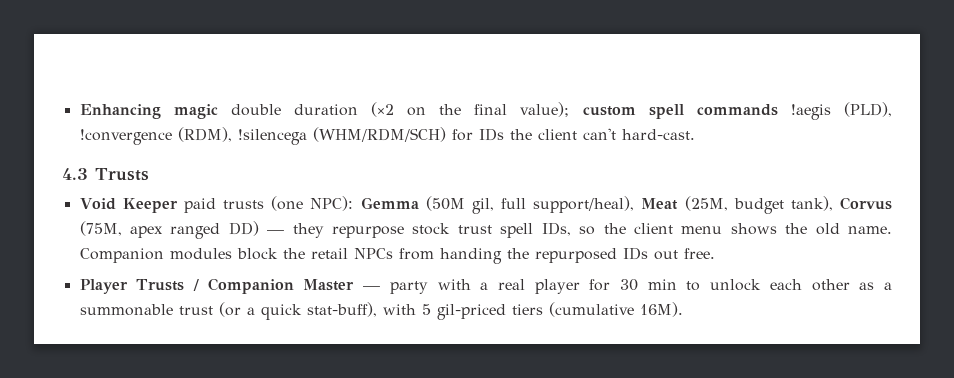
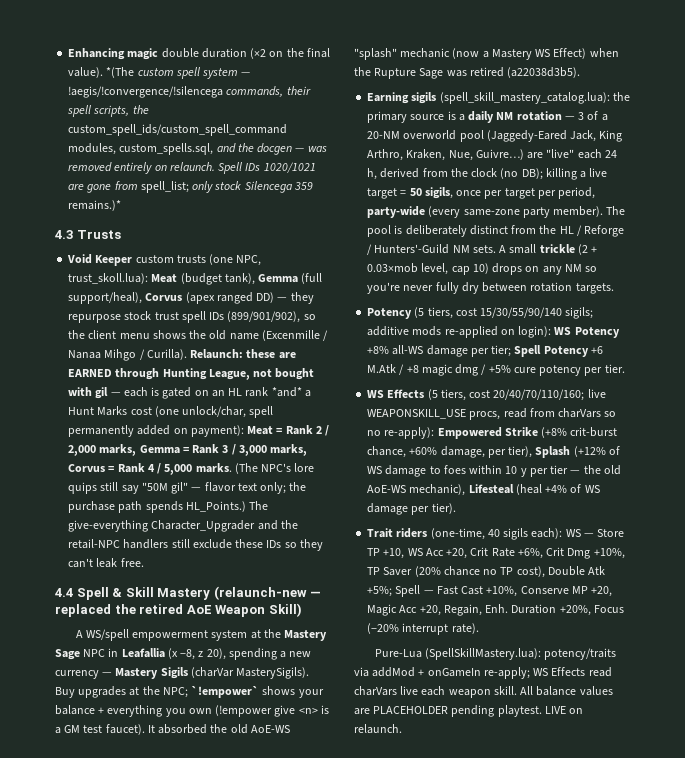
- Enhancing magic double duration (×2 on the final value); custom spell commands !aegis (PLD), !convergence (RDM), !silencega (WHM/RDM/SCH) for IDs the client can't hard-cast.
+ Enhancing magic double duration (×2 on the final value). *(The custom spell system — !aegis/!convergence/!silencega commands, their spell scripts, the custom_spell_ids/custom_spell_command modules, custom_spells.sql, and the docgen — was removed entirely on relaunch. Spell IDs 1020/1021 are gone from spell_list; only stock Silencega 359 remains.)*
- Void Keeper paid trusts (one NPC): Gemma (50M gil, full support/heal), Meat (25M, budget tank), Corvus (75M, apex ranged DD) — they repurpose stock trust spell IDs, so the client menu shows the old name. Companion modules block the retail NPCs from handing the repurposed IDs out free.
- Player Trusts / Companion Master — party with a real player for 30 min to unlock each other as a summonable trust (or a quick stat-buff), with 5 gil-priced tiers (cumulative 16M).
+ Void Keeper custom trusts (one NPC, trust_skoll.lua): Meat (budget tank), Gemma (full support/heal), Corvus (apex ranged DD) — they repurpose stock trust spell IDs (899/901/902), so the client menu shows the old name (Excenmille / Nanaa Mihgo / Curilla). Relaunch: these are EARNED through Hunting League, not bought with gil — each is gated on an HL rank *and* a Hunt Marks cost (one unlock/char, spell permanently added on payment): Meat = Rank 2 / 2,000 marks, Gemma = Rank 3 / 3,000 marks, Corvus = Rank 4 / 5,000 marks. (The NPC's lore quips still say "50M gil" — flavor text only; the purchase path spends HL_Points.) The give-everything Character_Upgrader and the retail-NPC handlers still exclude these IDs so they can't leak free.
+ 4.4 Spell & Skill Mastery (relaunch-new — replaced the retired AoE Weapon Skill)
+ A WS/spell empowerment system at the Mastery Sage NPC in Leafallia (x −8, z 20), spending a new currency — Mastery Sigils (charVar MasterySigils). Buy upgrades at the NPC; `!empower` shows your balance + everything you own (!empower give <n> is a GM test faucet). It absorbed the old AoE-WS "splash" mechanic (now a Mastery WS Effect) when the Rupture Sage was retired (a22038d3b5).
+ Earning sigils (spell_skill_mastery_catalog.lua): the primary source is a daily NM rotation — 3 of a 20-NM overworld pool (Jaggedy-Eared Jack, King Arthro, Kraken, Nue, Guivre…) are "live" each 24 h, derived from the clock (no DB); killing a live target = 50 sigils, once per target per period, party-wide (every same-zone party member). The pool is deliberately distinct from the HL / Reforge / Hunters'-Guild NM sets. A small trickle (2 + 0.03×mob level, cap 10) drops on any NM so you're never fully dry between rotation targets.
+ Potency (5 tiers, cost 15/30/55/90/140 sigils; additive mods re-applied on login): WS Potency +8% all-WS damage per tier; Spell Potency +6 M.Atk / +8 magic dmg / +5% cure potency per tier.
+ WS Effects (5 tiers, cost 20/40/70/110/160; live WEAPONSKILL_USE procs, read from charVars so no re-apply): Empowered Strike (+8% crit-burst chance, +60% damage, per tier), Splash (+12% of WS damage to foes within 10 y per tier — the old AoE-WS mechanic), Lifesteal (heal +4% of WS damage per tier).
+ Trait riders (one-time, 40 sigils each): WS — Store TP +10, WS Acc +20, Crit Rate +6%, Crit Dmg +10%, TP Saver (20% chance no TP cost), Double Atk +5%; Spell — Fast Cast +10%, Conserve MP +20, Magic Acc +20, Regain, Enh. Duration +20%, Focus (−20% interrupt rate).
+ Pure-Lua (SpellSkillMastery.lua): potency/traits via addMod + onGameIn re-apply; WS Effects read charVars live each weapon skill. All balance values are PLACEHOLDER pending playtest. LIVE on relaunch.

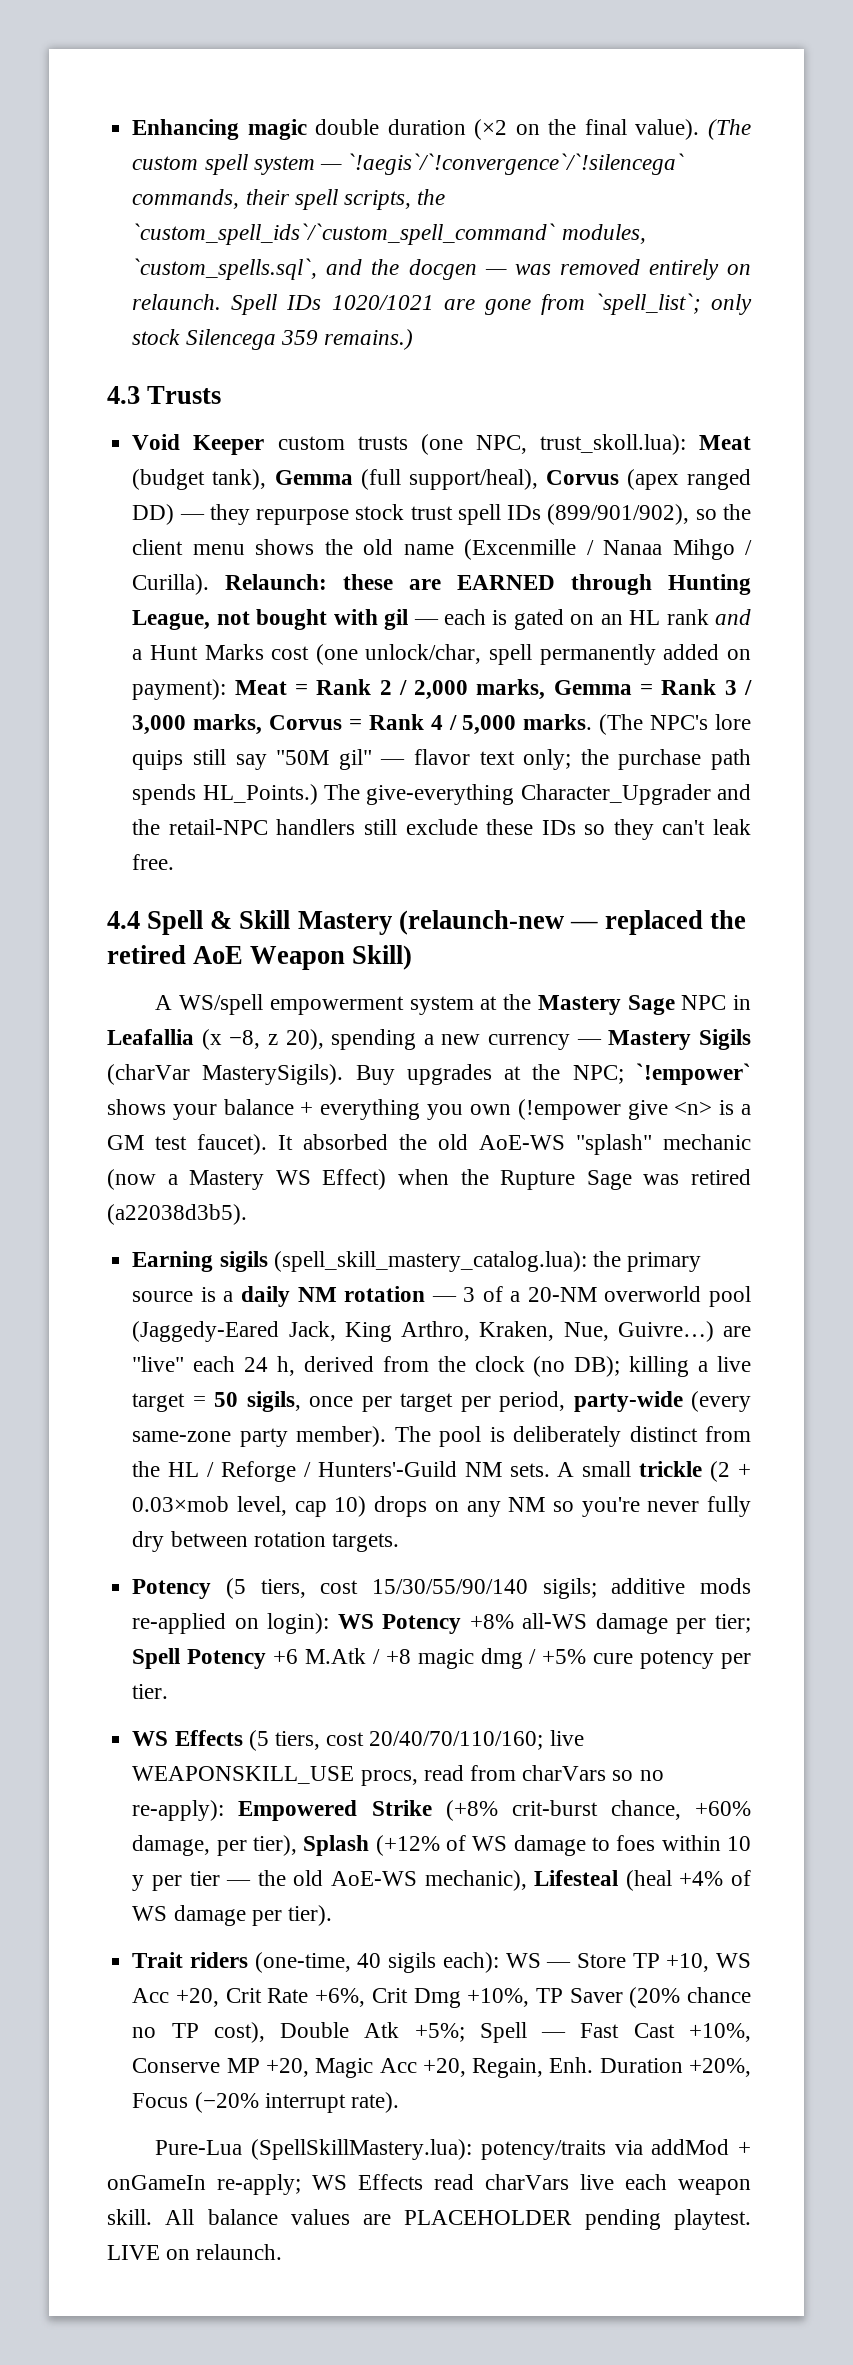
- *(The custom spell system — !aegis/!convergence/!silencega commands, their spell scripts, the custom_spell_ids/custom_spell_command modules, custom_spells.sql, and the docgen — was removed entirely on relaunch.
+ (The custom spell system — `!aegis`/`!convergence`/`!silencega` commands, their spell scripts, the `custom_spell_ids`/`custom_spell_command` modules, `custom_spells.sql`, and the docgen — was removed entirely on relaunch.
- Spell IDs 1020/1021 are gone from spell_list; only stock Silencega 359 remains.)*
+ Spell IDs 1020/1021 are gone from `spell_list`; only stock Silencega 359 remains.)
- Relaunch: these are EARNED through Hunting League, not bought with gil — each is gated on an HL rank *and* a Hunt Marks cost (one unlock/char, spell permanently added on payment): Meat = Rank 2 / 2,000 marks, Gemma = Rank 3 / 3,000 marks, Corvus = Rank 4 / 5,000 marks.
+ Relaunch: these are EARNED through Hunting League, not bought with gil — each is gated on an HL rank and a Hunt Marks cost (one unlock/char, spell permanently added on payment): Meat = Rank 2 / 2,000 marks, Gemma = Rank 3 / 3,000 marks, Corvus = Rank 4 / 5,000 marks.

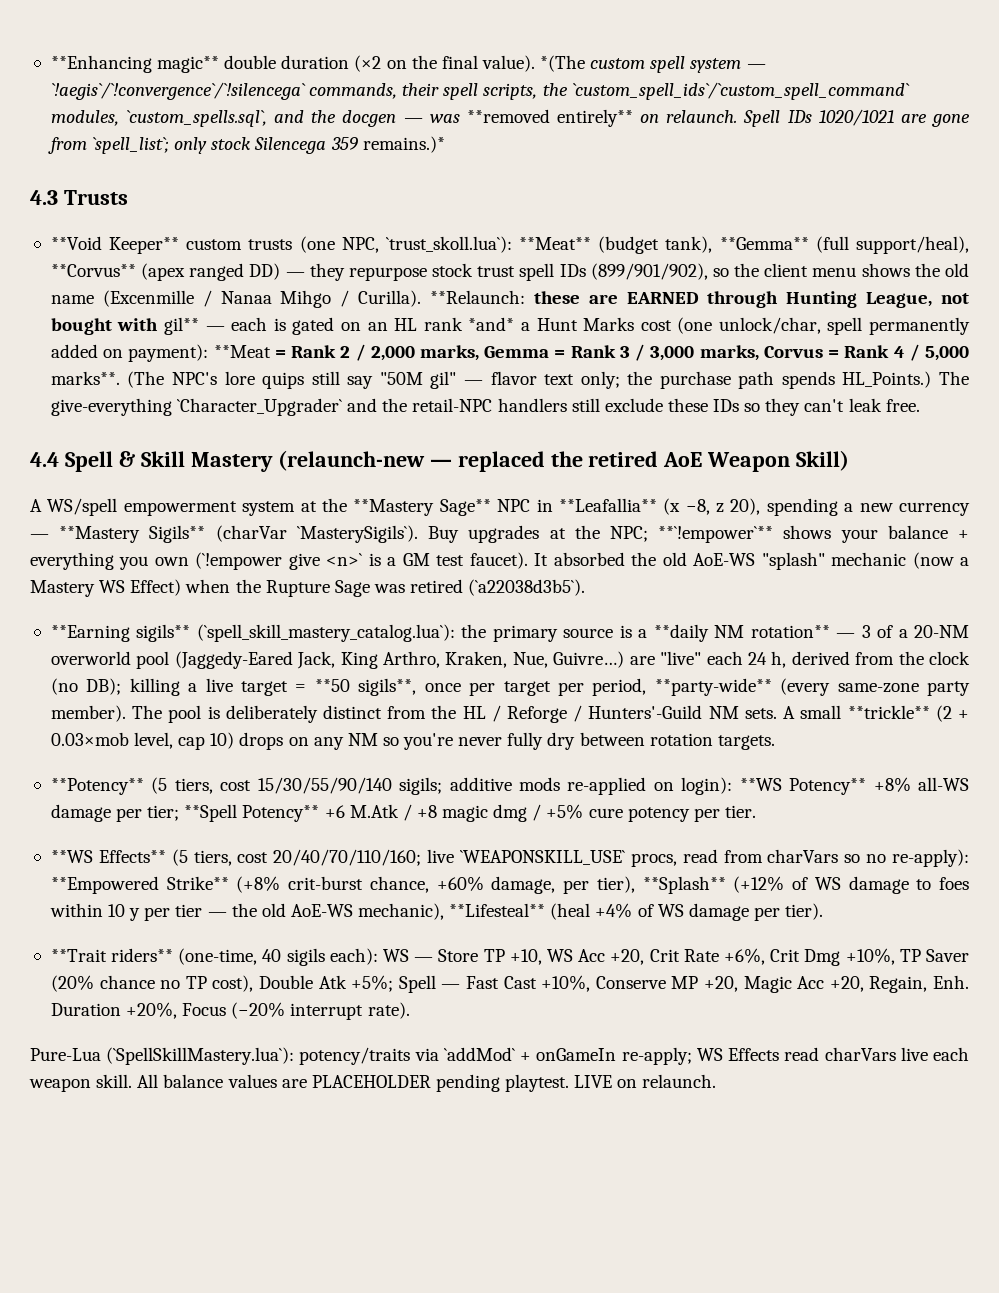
- Enhancing magic double duration (×2 on the final value).
+ **Enhancing magic** double duration (×2 on the final value).
- (The custom spell system — `!aegis`/`!convergence`/`!silencega` commands, their spell scripts, the `custom_spell_ids`/`custom_spell_command` modules, `custom_spells.sql`, and the docgen — was removed entirely on relaunch.
+ *(The custom spell system — `!aegis`/`!convergence`/`!silencega` commands, their spell scripts, the `custom_spell_ids`/`custom_spell_command` modules, `custom_spells.sql`, and the docgen — was **removed entirely** on relaunch.
- Spell IDs 1020/1021 are gone from `spell_list`; only stock Silencega 359 remains.)
+ Spell IDs 1020/1021 are gone from `spell_list`; only stock Silencega 359 remains.)*
- Void Keeper custom trusts (one NPC, trust_skoll.lua): Meat (budget tank), Gemma (full support/heal), Corvus (apex ranged DD) — they repurpose stock trust spell IDs (899/901/902), so the client menu shows the old name (Excenmille / Nanaa Mihgo / Curilla).
+ **Void Keeper** custom trusts (one NPC, `trust_skoll.lua`): **Meat** (budget tank), **Gemma** (full support/heal), **Corvus** (apex ranged DD) — they repurpose stock trust spell IDs (899/901/902), so the client menu shows the old name (Excenmille / Nanaa Mihgo / Curilla).
- Relaunch: these are EARNED through Hunting League, not bought with gil — each is gated on an HL rank and a Hunt Marks cost (one unlock/char, spell permanently added on payment): Meat = Rank 2 / 2,000 marks, Gemma = Rank 3 / 3,000 marks, Corvus = Rank 4 / 5,000 marks.
+ **Relaunch: these are EARNED through Hunting League, not bought with gil** — each is gated on an HL rank *and* a Hunt Marks cost (one unlock/char, spell permanently added on payment): **Meat = Rank 2 / 2,000 marks, Gemma = Rank 3 / 3,000 marks, Corvus = Rank 4 / 5,000 marks**.
- The give-everything Character_Upgrader and the retail-NPC handlers still exclude these IDs so they can't leak free.
+ The give-everything `Character_Upgrader` and the retail-NPC handlers still exclude these IDs so they can't leak free.
- A WS/spell empowerment system at the Mastery Sage NPC in Leafallia (x −8, z 20), spending a new currency — Mastery Sigils (charVar MasterySigils).
+ A WS/spell empowerment system at the **Mastery Sage** NPC in **Leafallia** (x −8, z 20), spending a new currency — **Mastery Sigils** (charVar `MasterySigils`).
- Buy upgrades at the NPC; `!empower` shows your balance + everything you own (!empower give <n> is a GM test faucet).
+ Buy upgrades at the NPC; **`!empower`** shows your balance + everything you own (`!empower give <n>` is a GM test faucet).
- It absorbed the old AoE-WS "splash" mechanic (now a Mastery WS Effect) when the Rupture Sage was retired (a22038d3b5).
- Earning sigils (spell_skill_mastery_catalog.lua):
+ It absorbed the old AoE-WS "splash" mechanic (now a Mastery WS Effect) when the Rupture Sage was retired (`a22038d3b5`).
+ **Earning sigils** (`spell_skill_mastery_catalog.lua`):
- the primary source is a daily NM rotation — 3 of a 20-NM overworld pool (Jaggedy-Eared Jack, King Arthro, Kraken, Nue, Guivre…) are "live" each 24 h, derived from the clock (no DB);
+ the primary source is a **daily NM rotation** — 3 of a 20-NM overworld pool (Jaggedy-Eared Jack, King Arthro, Kraken, Nue, Guivre…) are "live" each 24 h, derived from the clock (no DB);
- killing a live target = 50 sigils, once per target per period, party-wide (every same-zone party member).
+ killing a live target = **50 sigils**, once per target per period, **party-wide** (every same-zone party member).
- A small trickle (2 + 0.03×mob level, cap 10) drops on any NM so you're never fully dry between rotation targets.
+ A small **trickle** (2 + 0.03×mob level, cap 10) drops on any NM so you're never fully dry between rotation targets.
- Potency (5 tiers, cost 15/30/55/90/140 sigils; additive mods re-applied on login): WS Potency +8% all-WS damage per tier; Spell Potency +6 M.Atk / +8 magic dmg / +5% cure potency per tier.
+ **Potency** (5 tiers, cost 15/30/55/90/140 sigils; additive mods re-applied on login): **WS Potency** +8% all-WS damage per tier; **Spell Potency** +6 M.Atk / +8 magic dmg / +5% cure potency per tier.
- WS Effects (5 tiers, cost 20/40/70/110/160; live WEAPONSKILL_USE procs, read from charVars so no re-apply): Empowered Strike (+8% crit-burst chance, +60% damage, per tier), Splash (+12% of WS damage to foes within 10 y per tier — the old AoE-WS mechanic), Lifesteal (heal +4% of WS damage per tier).
+ **WS Effects** (5 tiers, cost 20/40/70/110/160; live `WEAPONSKILL_USE` procs, read from charVars so no re-apply): **Empowered Strike** (+8% crit-burst chance, +60% damage, per tier), **Splash** (+12% of WS damage to foes within 10 y per tier — the old AoE-WS mechanic), **Lifesteal** (heal +4% of WS damage per tier).
- Trait riders (one-time, 40 sigils each): WS — Store TP +10, WS Acc +20, Crit Rate +6%, Crit Dmg +10%, TP Saver (20% chance no TP cost), Double Atk +5%; Spell — Fast Cast +10%, Conserve MP +20, Magic Acc +20, Regain, Enh. Duration +20%, Focus (−20% interrupt rate).
+ **Trait riders** (one-time, 40 sigils each): WS — Store TP +10, WS Acc +20, Crit Rate +6%, Crit Dmg +10%, TP Saver (20% chance no TP cost), Double Atk +5%; Spell — Fast Cast +10%, Conserve MP +20, Magic Acc +20, Regain, Enh. Duration +20%, Focus (−20% interrupt rate).
- Pure-Lua (SpellSkillMastery.lua): potency/traits via addMod + onGameIn re-apply; WS Effects read charVars live each weapon skill.
+ Pure-Lua (`SpellSkillMastery.lua`): potency/traits via `addMod` + onGameIn re-apply; WS Effects read charVars live each weapon skill.

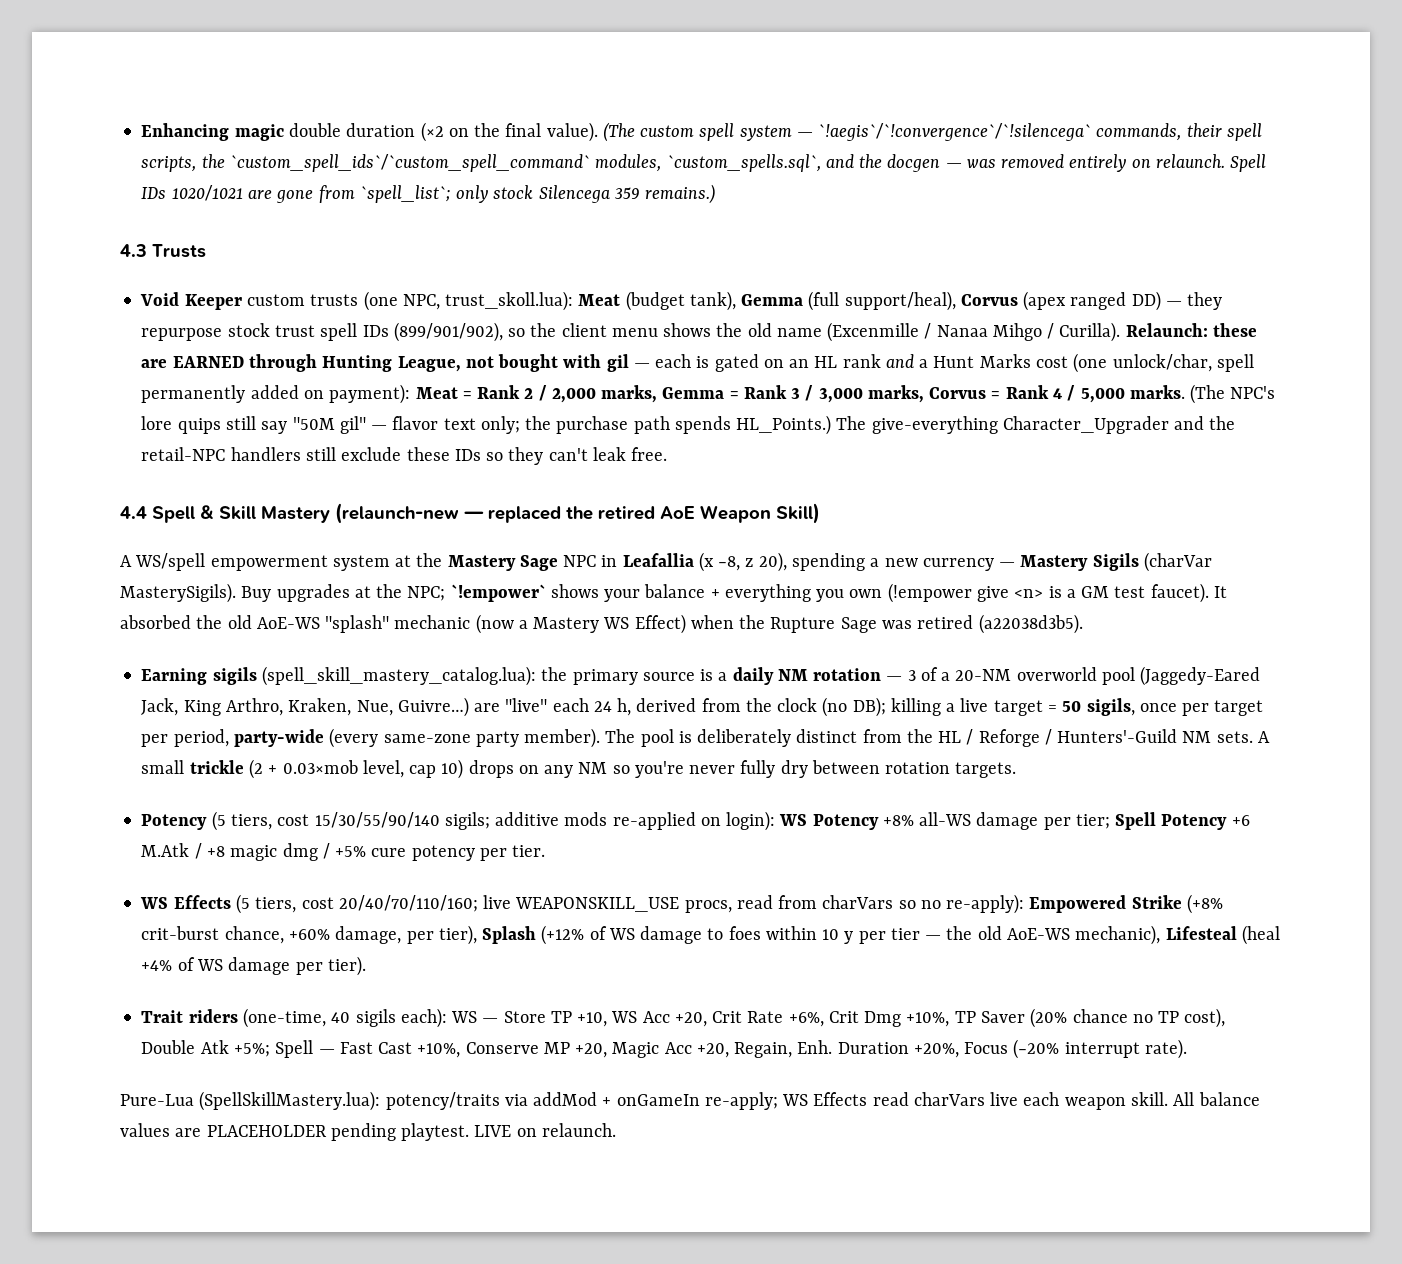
- **Enhancing magic** double duration (×2 on the final value).
+ Enhancing magic double duration (×2 on the final value).
- *(The custom spell system — `!aegis`/`!convergence`/`!silencega` commands, their spell scripts, the `custom_spell_ids`/`custom_spell_command` modules, `custom_spells.sql`, and the docgen — was **removed entirely** on relaunch.
+ (The custom spell system — `!aegis`/`!convergence`/`!silencega` commands, their spell scripts, the `custom_spell_ids`/`custom_spell_command` modules, `custom_spells.sql`, and the docgen — was removed entirely on relaunch.
- Spell IDs 1020/1021 are gone from `spell_list`; only stock Silencega 359 remains.)*
+ Spell IDs 1020/1021 are gone from `spell_list`; only stock Silencega 359 remains.)
- **Void Keeper** custom trusts (one NPC, `trust_skoll.lua`): **Meat** (budget tank), **Gemma** (full support/heal), **Corvus** (apex ranged DD) — they repurpose stock trust spell IDs (899/901/902), so the client menu shows the old name (Excenmille / Nanaa Mihgo / Curilla).
+ Void Keeper custom trusts (one NPC, trust_skoll.lua): Meat (budget tank), Gemma (full support/heal), Corvus (apex ranged DD) — they repurpose stock trust spell IDs (899/901/902), so the client menu shows the old name (Excenmille / Nanaa Mihgo / Curilla).
- **Relaunch: these are EARNED through Hunting League, not bought with gil** — each is gated on an HL rank *and* a Hunt Marks cost (one unlock/char, spell permanently added on payment): **Meat = Rank 2 / 2,000 marks, Gemma = Rank 3 / 3,000 marks, Corvus = Rank 4 / 5,000 marks**.
+ Relaunch: these are EARNED through Hunting League, not bought with gil — each is gated on an HL rank and a Hunt Marks cost (one unlock/char, spell permanently added on payment): Meat = Rank 2 / 2,000 marks, Gemma = Rank 3 / 3,000 marks, Corvus = Rank 4 / 5,000 marks.
- The give-everything `Character_Upgrader` and the retail-NPC handlers still exclude these IDs so they can't leak free.
+ The give-everything Character_Upgrader and the retail-NPC handlers still exclude these IDs so they can't leak free.
- A WS/spell empowerment system at the **Mastery Sage** NPC in **Leafallia** (x −8, z 20), spending a new currency — **Mastery Sigils** (charVar `MasterySigils`).
+ A WS/spell empowerment system at the Mastery Sage NPC in Leafallia (x −8, z 20), spending a new currency — Mastery Sigils (charVar MasterySigils).
- Buy upgrades at the NPC; **`!empower`** shows your balance + everything you own (`!empower give <n>` is a GM test faucet).
+ Buy upgrades at the NPC; `!empower` shows your balance + everything you own (!empower give <n> is a GM test faucet).
- It absorbed the old AoE-WS "splash" mechanic (now a Mastery WS Effect) when the Rupture Sage was retired (`a22038d3b5`).
- **Earning sigils** (`spell_skill_mastery_catalog.lua`):
+ It absorbed the old AoE-WS "splash" mechanic (now a Mastery WS Effect) when the Rupture Sage was retired (a22038d3b5).
+ Earning sigils (spell_skill_mastery_catalog.lua):
- the primary source is a **daily NM rotation** — 3 of a 20-NM overworld pool (Jaggedy-Eared Jack, King Arthro, Kraken, Nue, Guivre…) are "live" each 24 h, derived from the clock (no DB);
+ the primary source is a daily NM rotation — 3 of a 20-NM overworld pool (Jaggedy-Eared Jack, King Arthro, Kraken, Nue, Guivre…) are "live" each 24 h, derived from the clock (no DB);
- killing a live target = **50 sigils**, once per target per period, **party-wide** (every same-zone party member).
+ killing a live target = 50 sigils, once per target per period, party-wide (every same-zone party member).
- A small **trickle** (2 + 0.03×mob level, cap 10) drops on any NM so you're never fully dry between rotation targets.
+ A small trickle (2 + 0.03×mob level, cap 10) drops on any NM so you're never fully dry between rotation targets.
- **Potency** (5 tiers, cost 15/30/55/90/140 sigils; additive mods re-applied on login): **WS Potency** +8% all-WS damage per tier; **Spell Potency** +6 M.Atk / +8 magic dmg / +5% cure potency per tier.
+ Potency (5 tiers, cost 15/30/55/90/140 sigils; additive mods re-applied on login): WS Potency +8% all-WS damage per tier; Spell Potency +6 M.Atk / +8 magic dmg / +5% cure potency per tier.
- **WS Effects** (5 tiers, cost 20/40/70/110/160; live `WEAPONSKILL_USE` procs, read from charVars so no re-apply): **Empowered Strike** (+8% crit-burst chance, +60% damage, per tier), **Splash** (+12% of WS damage to foes within 10 y per tier — the old AoE-WS mechanic), **Lifesteal** (heal +4% of WS damage per tier).
+ WS Effects (5 tiers, cost 20/40/70/110/160; live WEAPONSKILL_USE procs, read from charVars so no re-apply): Empowered Strike (+8% crit-burst chance, +60% damage, per tier), Splash (+12% of WS damage to foes within 10 y per tier — the old AoE-WS mechanic), Lifesteal (heal +4% of WS damage per tier).
- **Trait riders** (one-time, 40 sigils each): WS — Store TP +10, WS Acc +20, Crit Rate +6%, Crit Dmg +10%, TP Saver (20% chance no TP cost), Double Atk +5%; Spell — Fast Cast +10%, Conserve MP +20, Magic Acc +20, Regain, Enh. Duration +20%, Focus (−20% interrupt rate).
+ Trait riders (one-time, 40 sigils each): WS — Store TP +10, WS Acc +20, Crit Rate +6%, Crit Dmg +10%, TP Saver (20% chance no TP cost), Double Atk +5%; Spell — Fast Cast +10%, Conserve MP +20, Magic Acc +20, Regain, Enh. Duration +20%, Focus (−20% interrupt rate).
- Pure-Lua (`SpellSkillMastery.lua`): potency/traits via `addMod` + onGameIn re-apply; WS Effects read charVars live each weapon skill.
+ Pure-Lua (SpellSkillMastery.lua): potency/traits via addMod + onGameIn re-apply; WS Effects read charVars live each weapon skill.

